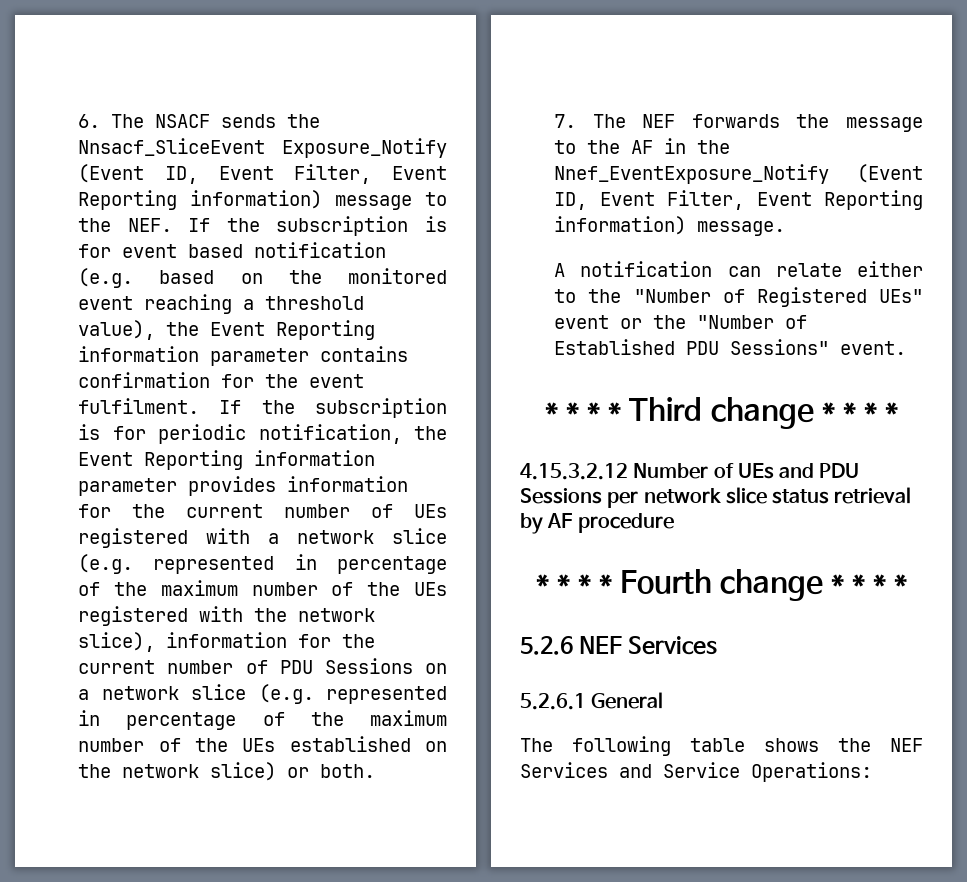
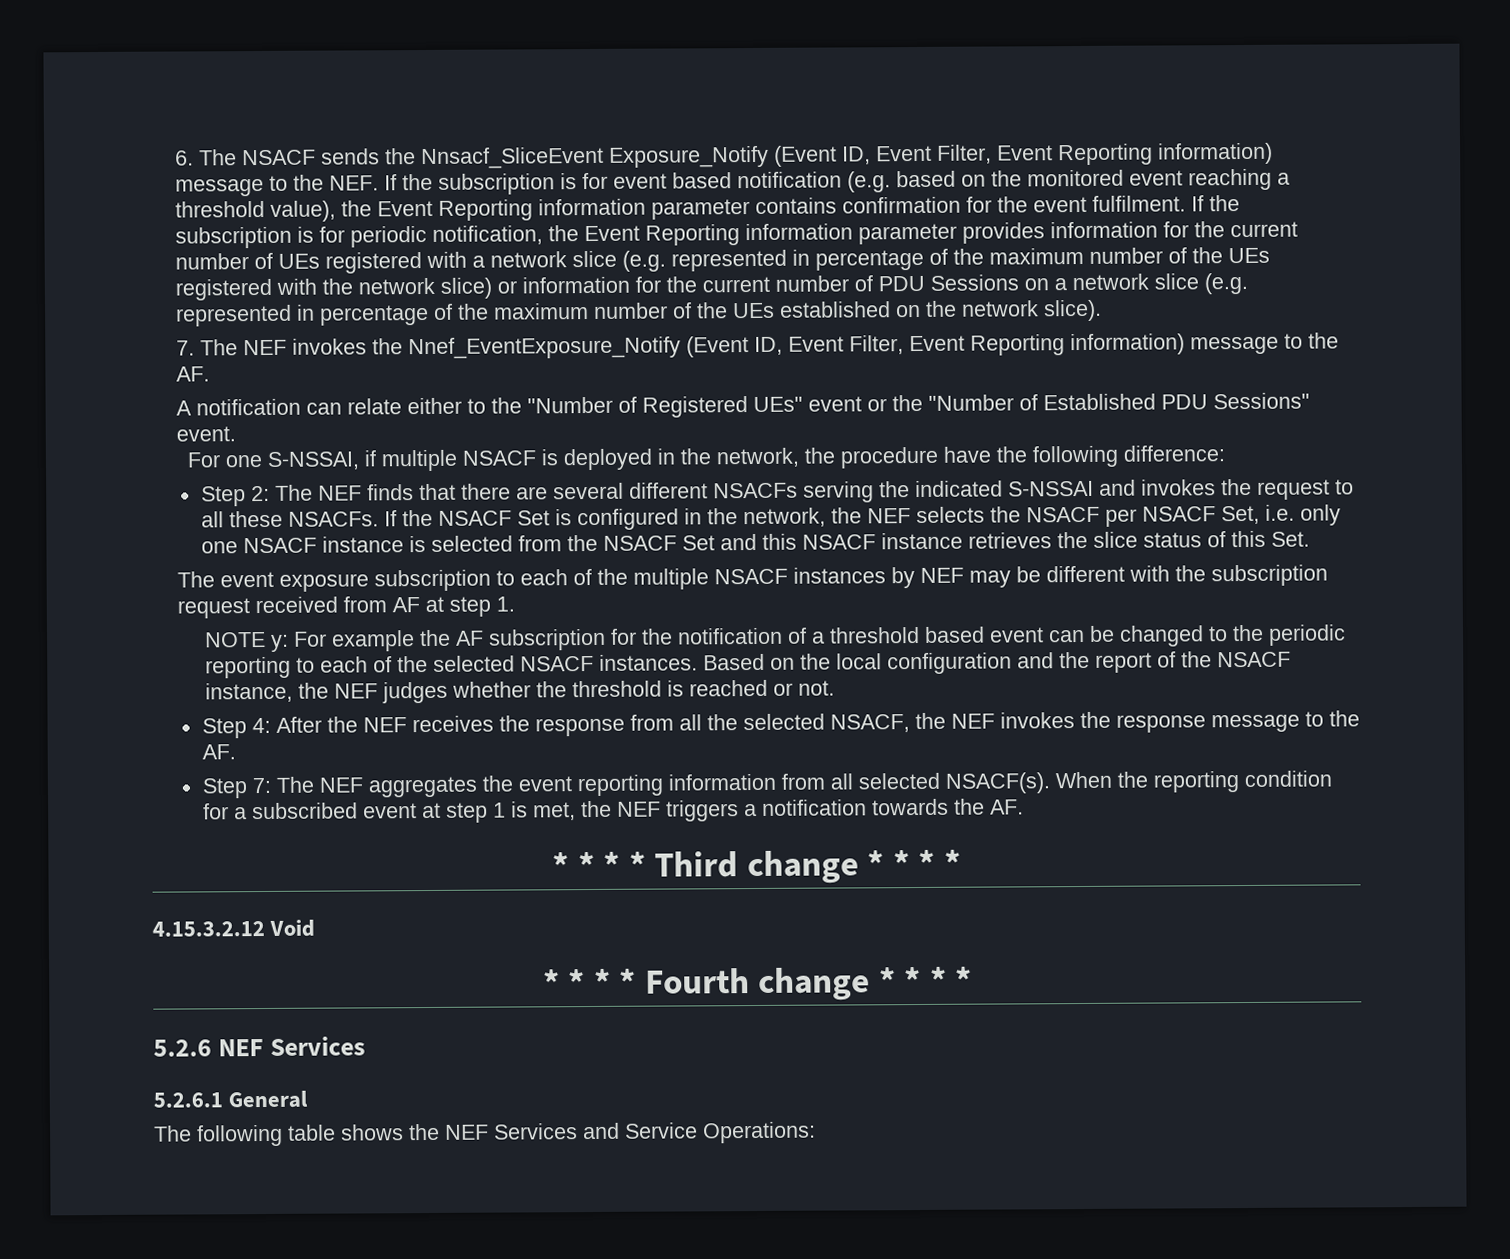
- If the subscription is for periodic notification, the Event Reporting information parameter provides information for the current number of UEs registered with a network slice (e.g. represented in percentage of the maximum number of the UEs registered with the network slice), information for the current number of PDU Sessions on a network slice (e.g. represented in percentage of the maximum number of the UEs established on the network slice) or both.
+ If the subscription is for periodic notification, the Event Reporting information parameter provides information for the current number of UEs registered with a network slice (e.g. represented in percentage of the maximum number of the UEs registered with the network slice) or information for the current number of PDU Sessions on a network slice (e.g. represented in percentage of the maximum number of the UEs established on the network slice).
- 7. The NEF forwards the message to the AF in the Nnef_EventExposure_Notify (Event ID, Event Filter, Event Reporting information) message.
+ 7. The NEF invokes the Nnef_EventExposure_Notify (Event ID, Event Filter, Event Reporting information) message to the AF.
+ For one S-NSSAI, if multiple NSACF is deployed in the network, the procedure have the following difference:
+ Step 2: The NEF finds that there are several different NSACFs serving the indicated S-NSSAI and invokes the request to all these NSACFs. If the NSACF Set is configured in the network, the NEF selects the NSACF per NSACF Set, i.e. only one NSACF instance is selected from the NSACF Set and this NSACF instance retrieves the slice status of this Set.
+ The event exposure subscription to each of the multiple NSACF instances by NEF may be different with the subscription request received from AF at step 1.
+ NOTE y: For example the AF subscription for the notification of a threshold based event can be changed to the periodic reporting to each of the selected NSACF instances. Based on the local configuration and the report of the NSACF instance, the NEF judges whether the threshold is reached or not.
+ Step 4: After the NEF receives the response from all the selected NSACF, the NEF invokes the response message to the AF.
+ Step 7: The NEF aggregates the event reporting information from all selected NSACF(s). When the reporting condition for a subscribed event at step 1 is met, the NEF triggers a notification towards the AF.
- 4.15.3.2.12 Number of UEs and PDU Sessions per network slice status retrieval by AF procedure
+ 4.15.3.2.12 Void

